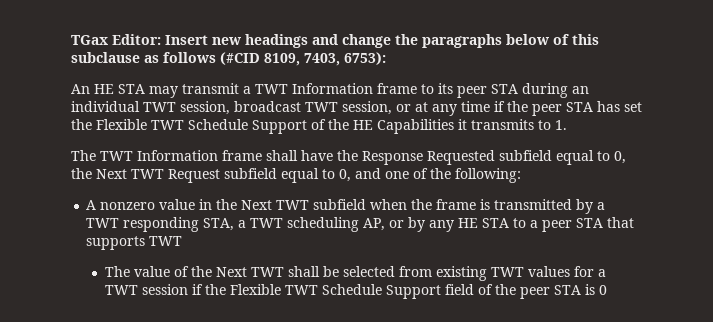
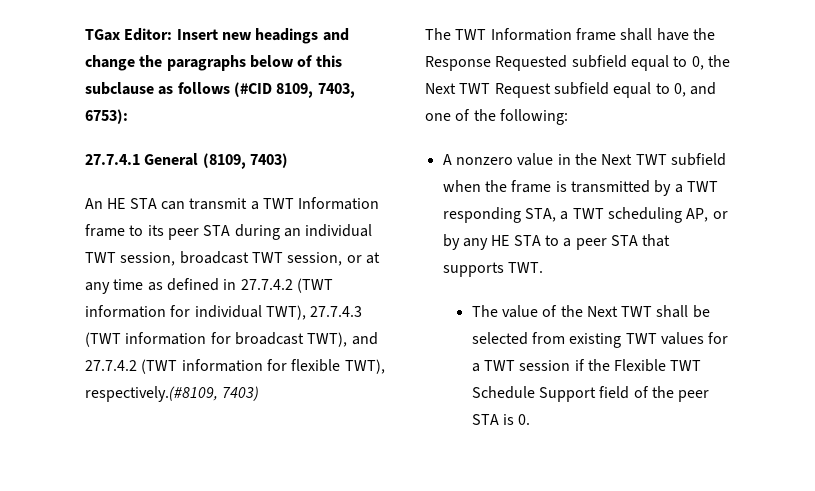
+ 27.7.4.1 General (8109, 7403)
- An HE STA may transmit a TWT Information frame to its peer STA during an individual TWT session, broadcast TWT session, or at any time if the peer STA has set the Flexible TWT Schedule Support of the HE Capabilities it transmits to 1.
+ An HE STA can transmit a TWT Information frame to its peer STA during an individual TWT session, broadcast TWT session, or at any time as defined in 27.7.4.2 (TWT information for individual TWT), 27.7.4.3 (TWT information for broadcast TWT), and 27.7.4.2 (TWT information for flexible TWT), respectively.(#8109, 7403)
- A nonzero value in the Next TWT subfield when the frame is transmitted by a TWT responding STA, a TWT scheduling AP, or by any HE STA to a peer STA that supports TWT
+ A nonzero value in the Next TWT subfield when the frame is transmitted by a TWT responding STA, a TWT scheduling AP, or by any HE STA to a peer STA that supports TWT.
- The value of the Next TWT shall be selected from existing TWT values for a TWT session if the Flexible TWT Schedule Support field of the peer STA is 0
+ The value of the Next TWT shall be selected from existing TWT values for a TWT session if the Flexible TWT Schedule Support field of the peer STA is 0.

